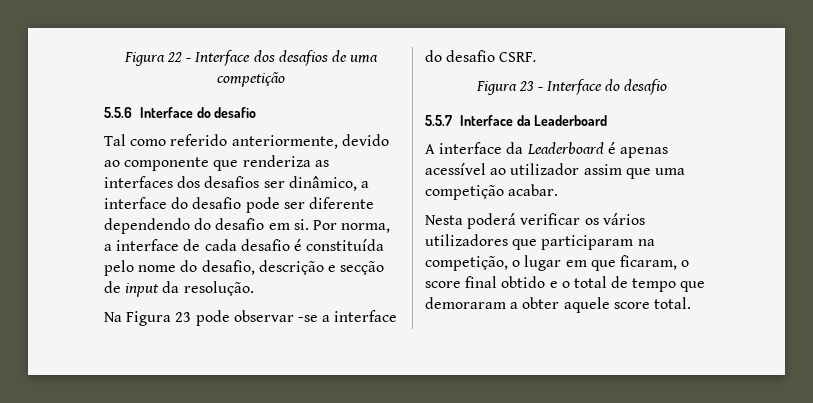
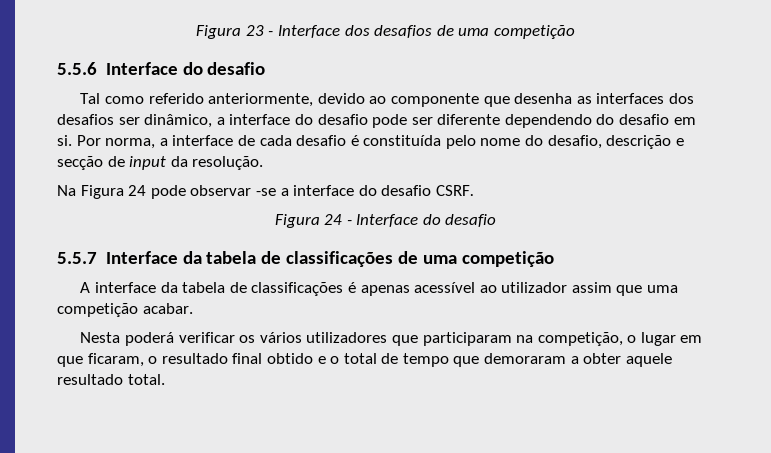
- Figura 22 - Interface dos desafios de uma competição
+ Figura 23 - Interface dos desafios de uma competição
- Tal como referido anteriormente, devido ao componente que renderiza as interfaces dos desafios ser dinâmico, a interface do desafio pode ser diferente dependendo do desafio em si.
+ Tal como referido anteriormente, devido ao componente que desenha as interfaces dos desafios ser dinâmico, a interface do desafio pode ser diferente dependendo do desafio em si.
- Na Figura 23 pode observar -se a interface do desafio CSRF.
+ Na Figura 24 pode observar -se a interface do desafio CSRF.
- Figura 23 - Interface do desafio
+ Figura 24 - Interface do desafio
- 5.5.7 Interface da Leaderboard
+ 5.5.7 Interface da tabela de classificações de uma competição
- A interface da Leaderboard é apenas acessível ao utilizador assim que uma competição acabar.
+ A interface da tabela de classificações é apenas acessível ao utilizador assim que uma competição acabar.
- Nesta poderá verificar os vários utilizadores que participaram na competição, o lugar em que ficaram, o score final obtido e o total de tempo que demoraram a obter aquele score total.
+ Nesta poderá verificar os vários utilizadores que participaram na competição, o lugar em que ficaram, o resultado final obtido e o total de tempo que demoraram a obter aquele resultado total.

